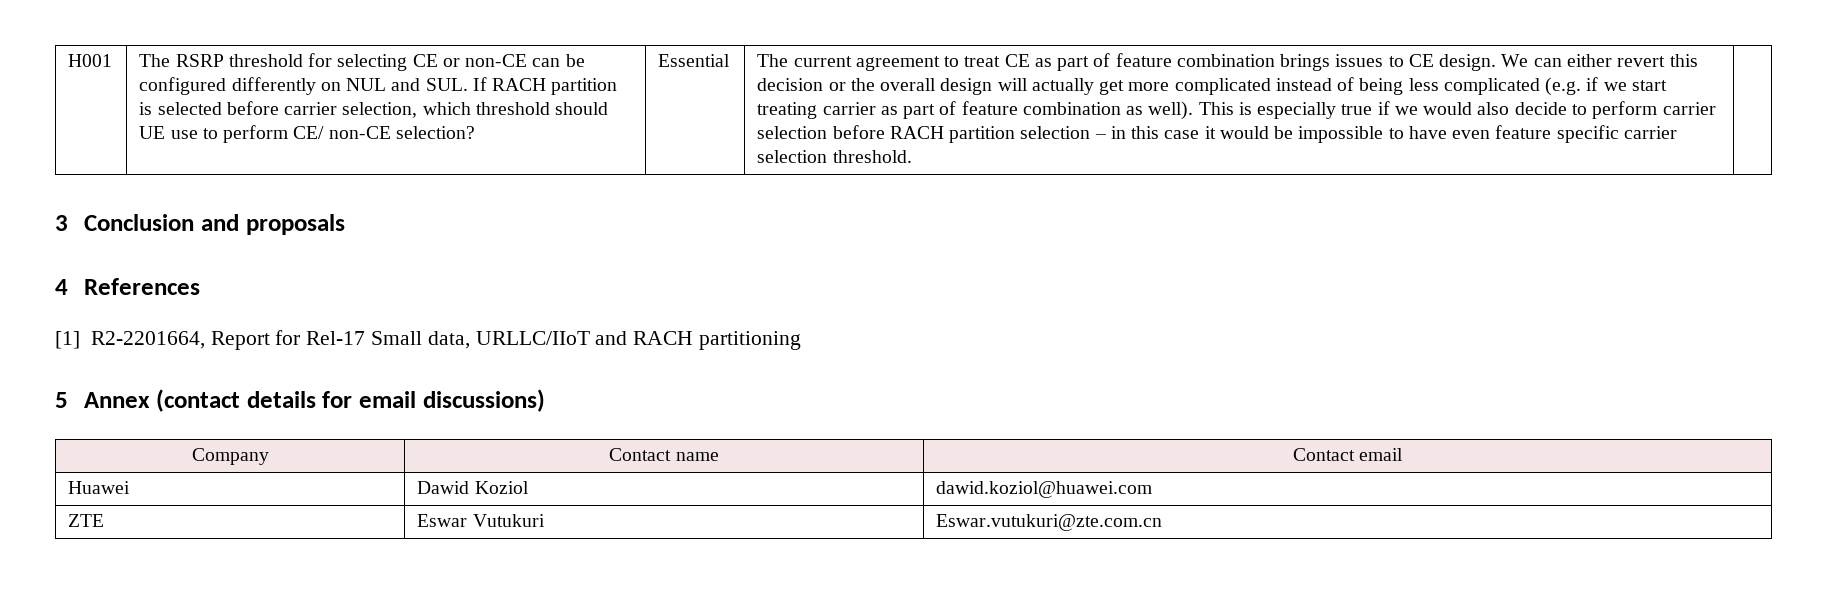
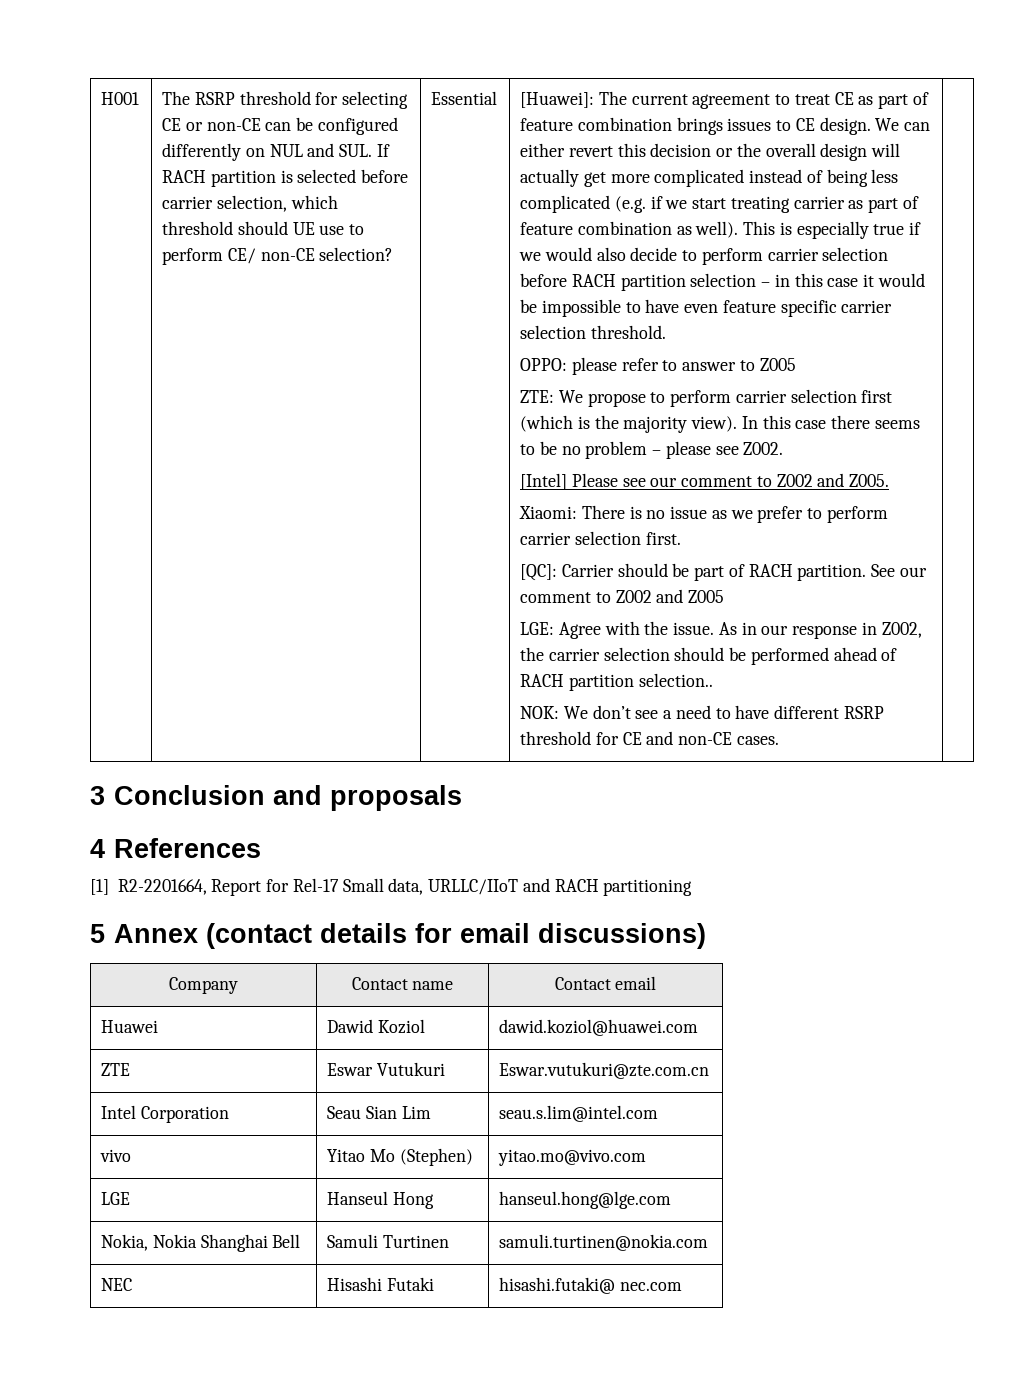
- The current agreement to treat CE as part of feature combination brings issues to CE design.
+ [Huawei]: The current agreement to treat CE as part of feature combination brings issues to CE design.
+ OPPO: please refer to answer to Z005
+ ZTE: We propose to perform carrier selection first (which is the majority view). In this case there seems to be no problem – please see Z002.
+ [Intel] Please see our comment to Z002 and Z005.
+ Xiaomi: There is no issue as we prefer to perform carrier selection first.
+ [QC]: Carrier should be part of RACH partition. See our comment to Z002 and Z005
+ LGE: Agree with the issue. As in our response in Z002, the carrier selection should be performed ahead of RACH partition selection..
+ NOK: We don’t see a need to have different RSRP threshold for CE and non-CE cases.
+ Intel Corporation | Seau Sian Lim | seau.s.lim@intel.com
+ vivo | Yitao Mo (Stephen) | yitao.mo@vivo.com
+ LGE | Hanseul Hong | hanseul.hong@lge.com
+ Nokia, Nokia Shanghai Bell | Samuli Turtinen | samuli.turtinen@nokia.com
+ NEC | Hisashi Futaki | hisashi.futaki@ nec.com

